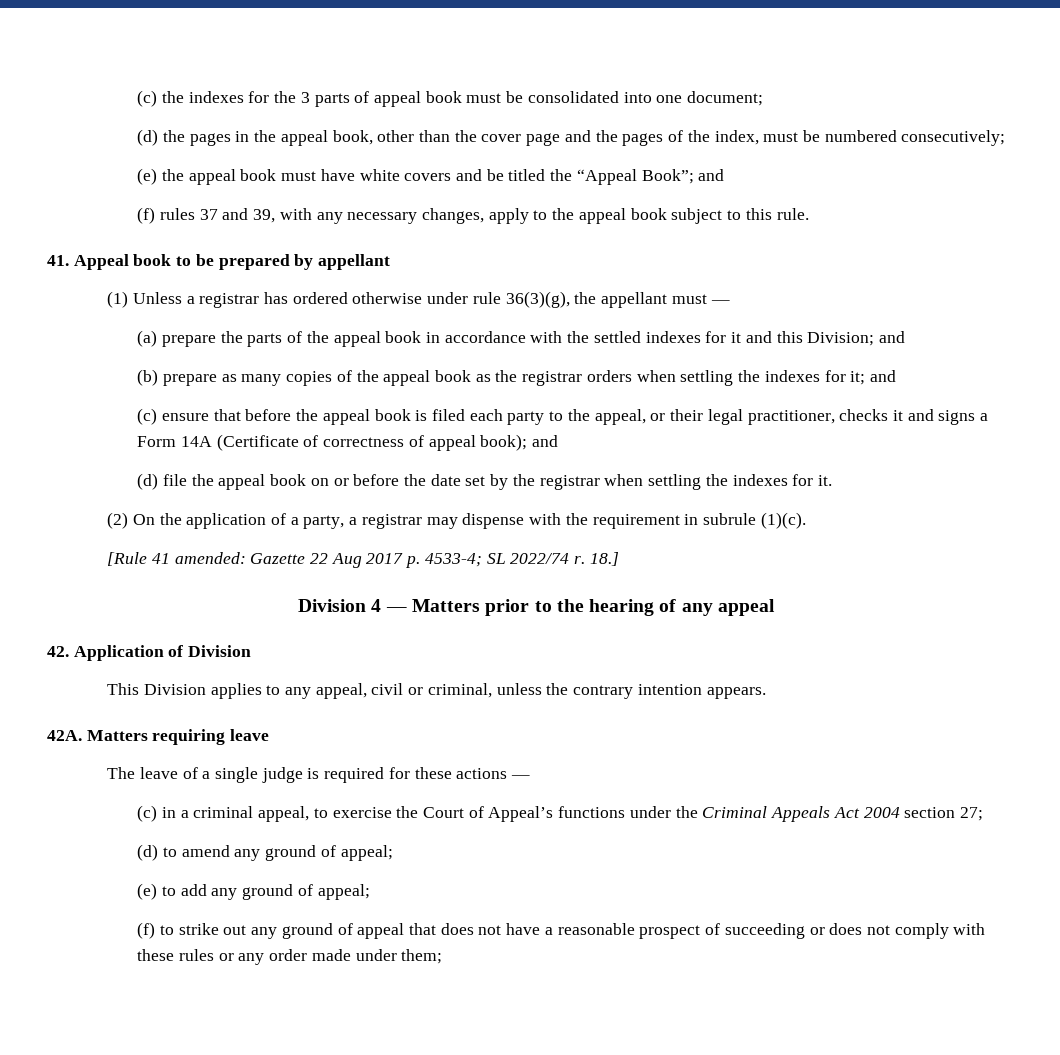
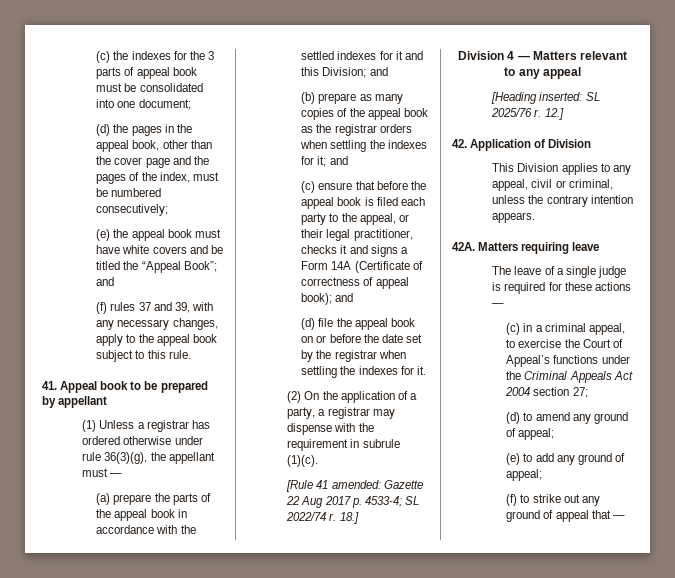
- Division 4 — Matters prior to the hearing of any appeal
+ Division 4 — Matters relevant to any appeal
+ [Heading inserted: SL 2025/76 r. 12.]
- (f) to strike out any ground of appeal that does not have a reasonable prospect of succeeding or does not comply with these rules or any order made under them;
+ (f) to strike out any ground of appeal that —

